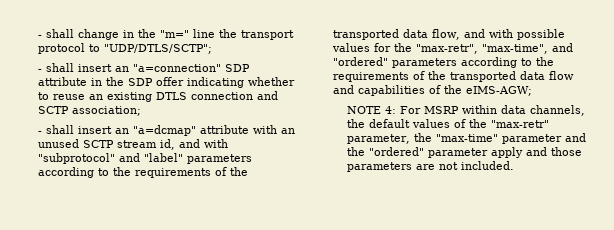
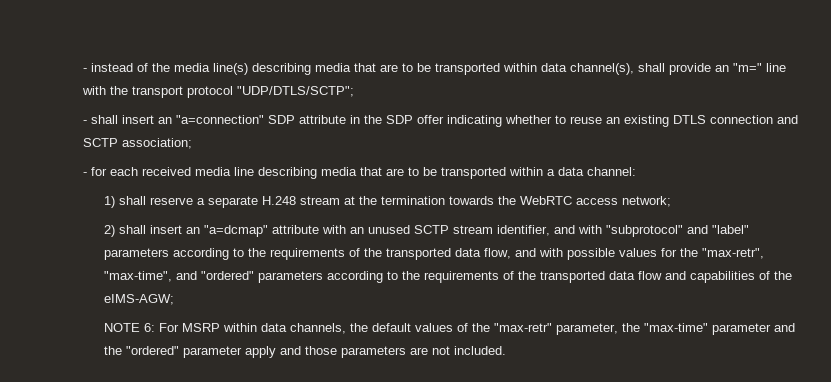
- - shall change in the "m=" line the transport protocol to "UDP/DTLS/SCTP";
+ - instead of the media line(s) describing media that are to be transported within data channel(s), shall provide an "m=" line with the transport protocol "UDP/DTLS/SCTP";
- - shall insert an "a=dcmap" attribute with an unused SCTP stream id, and with "subprotocol" and "label" parameters according to the requirements of the transported data flow, and with possible values for the "max-retr", "max-time", and "ordered" parameters according to the requirements of the transported data flow and capabilities of the eIMS-AGW;
+ - for each received media line describing media that are to be transported within a data channel:
+ 1) shall reserve a separate H.248 stream at the termination towards the WebRTC access network;
+ 2) shall insert an "a=dcmap" attribute with an unused SCTP stream identifier, and with "subprotocol" and "label" parameters according to the requirements of the transported data flow, and with possible values for the "max-retr", "max-time", and "ordered" parameters according to the requirements of the transported data flow and capabilities of the eIMS-AGW;
- NOTE 4: For MSRP within data channels, the default values of the "max-retr" parameter, the "max-time" parameter and the "ordered" parameter apply and those parameters are not included.
+ NOTE 6: For MSRP within data channels, the default values of the "max-retr" parameter, the "max-time" parameter and the "ordered" parameter apply and those parameters are not included.

